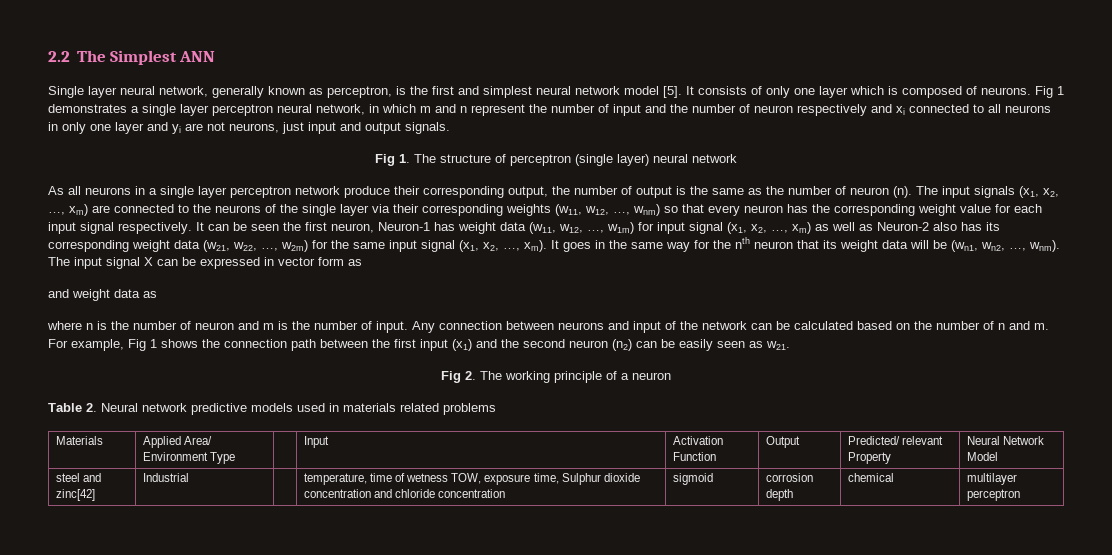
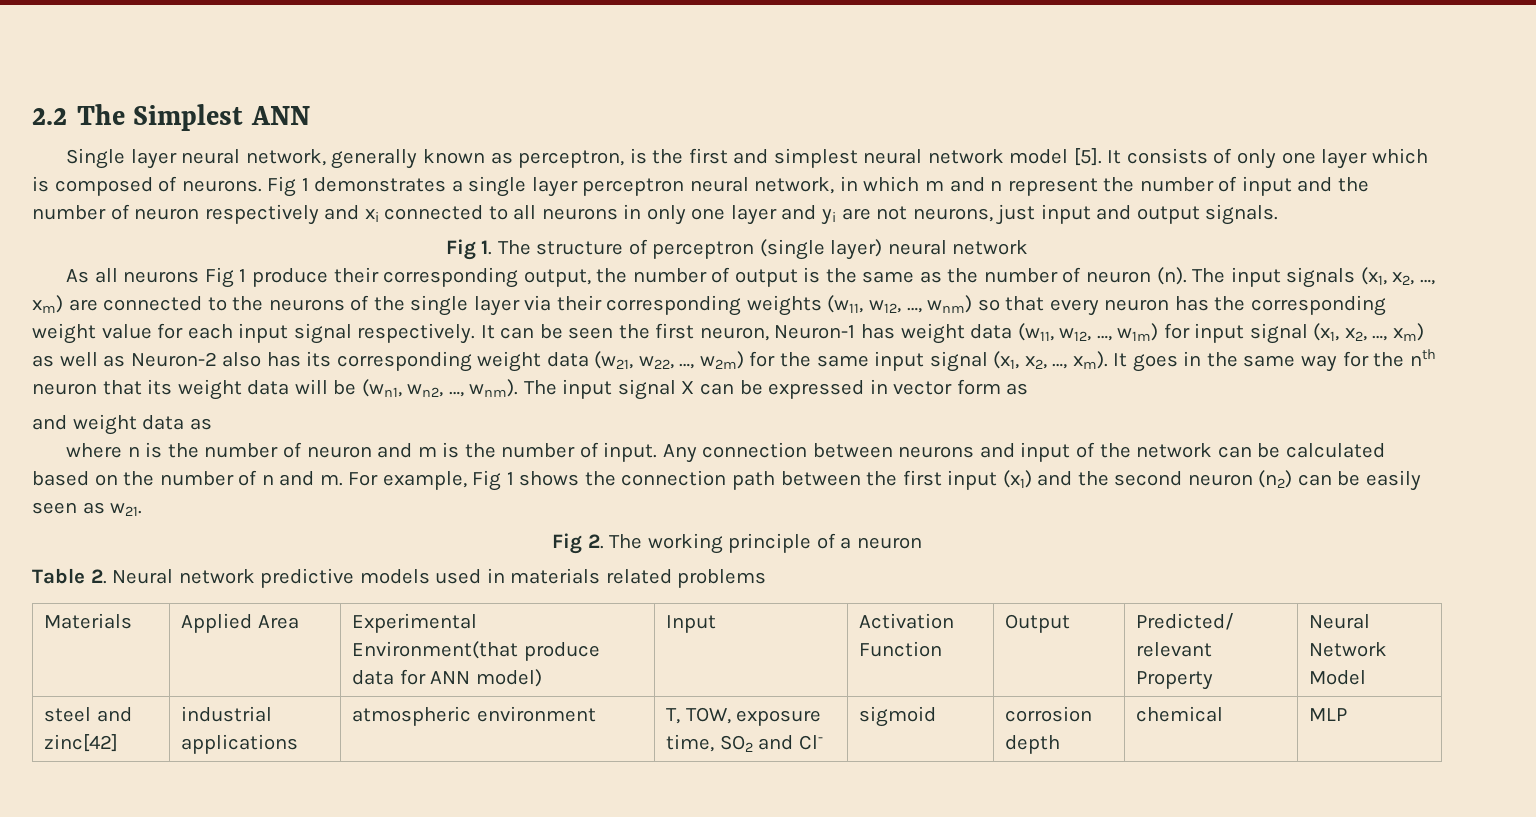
- As all neurons in a single layer perceptron network produce their corresponding output, the number of output is the same as the number of neuron (n).
+ As all neurons Fig 1 produce their corresponding output, the number of output is the same as the number of neuron (n).
- Materials | Applied Area/ Environment Type | | Input | Activation Function | Output | Predicted/ relevant Property | Neural Network Model
+ Materials | Applied Area | Experimental Environment(that produce data for ANN model) | Input | Activation Function | Output | Predicted/ relevant Property | Neural Network Model
- steel and zinc[42] | Industrial | | temperature, time of wetness TOW, exposure time, Sulphur dioxide concentration and chloride concentration | sigmoid | corrosion depth | chemical | multilayer perceptron
+ steel and zinc[42] | industrial applications | atmospheric environment | T, TOW, exposure time, SO2 and Cl- | sigmoid | corrosion depth | chemical | MLP

